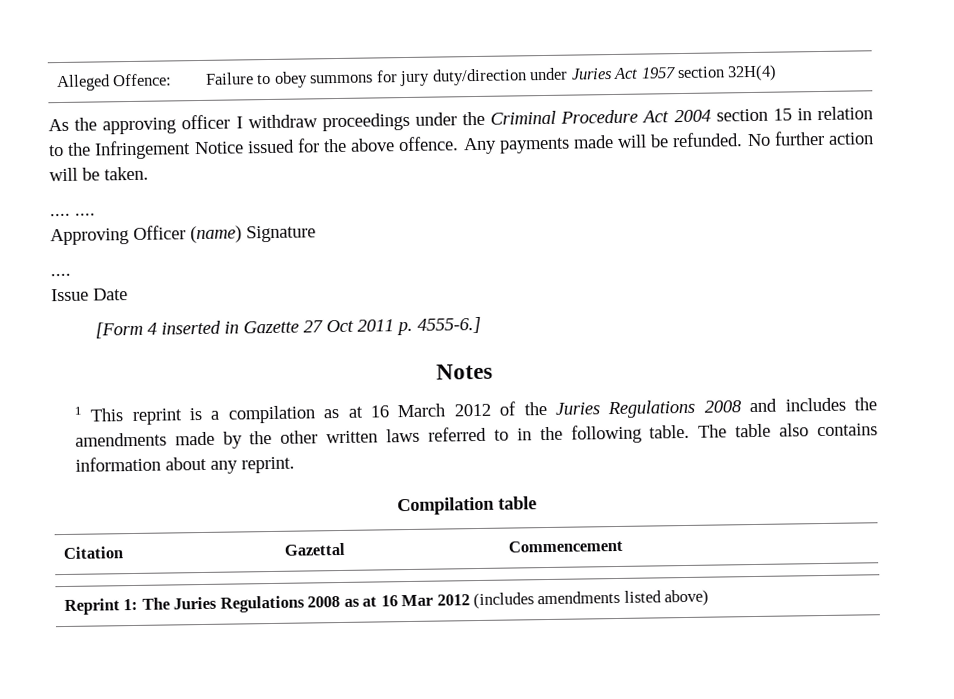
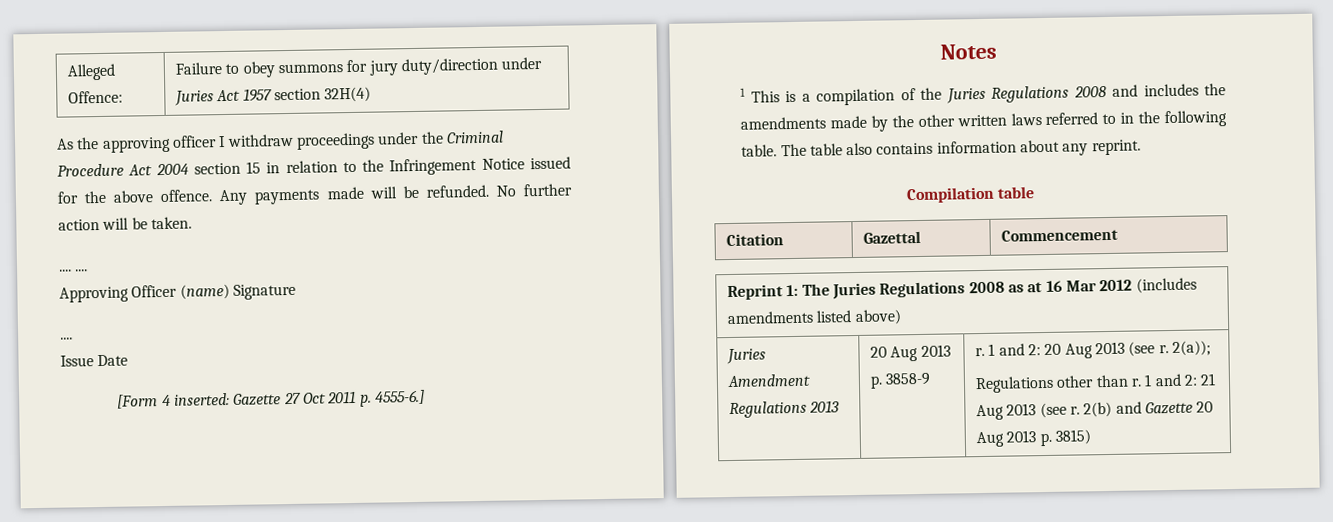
- [Form 4 inserted in Gazette 27 Oct 2011 p. 4555-6.]
+ [Form 4 inserted: Gazette 27 Oct 2011 p. 4555-6.]
- 1 This reprint is a compilation as at 16 March 2012 of the Juries Regulations 2008 and includes the amendments made by the other written laws referred to in the following table.
+ 1 This is a compilation of the Juries Regulations 2008 and includes the amendments made by the other written laws referred to in the following table.
+ Juries Amendment Regulations 2013 | 20 Aug 2013 p. 3858-9 | r. 1 and 2: 20 Aug 2013 (see r. 2(a));
+ Regulations other than r. 1 and 2: 21 Aug 2013 (see r. 2(b) and Gazette 20 Aug 2013 p. 3815)

